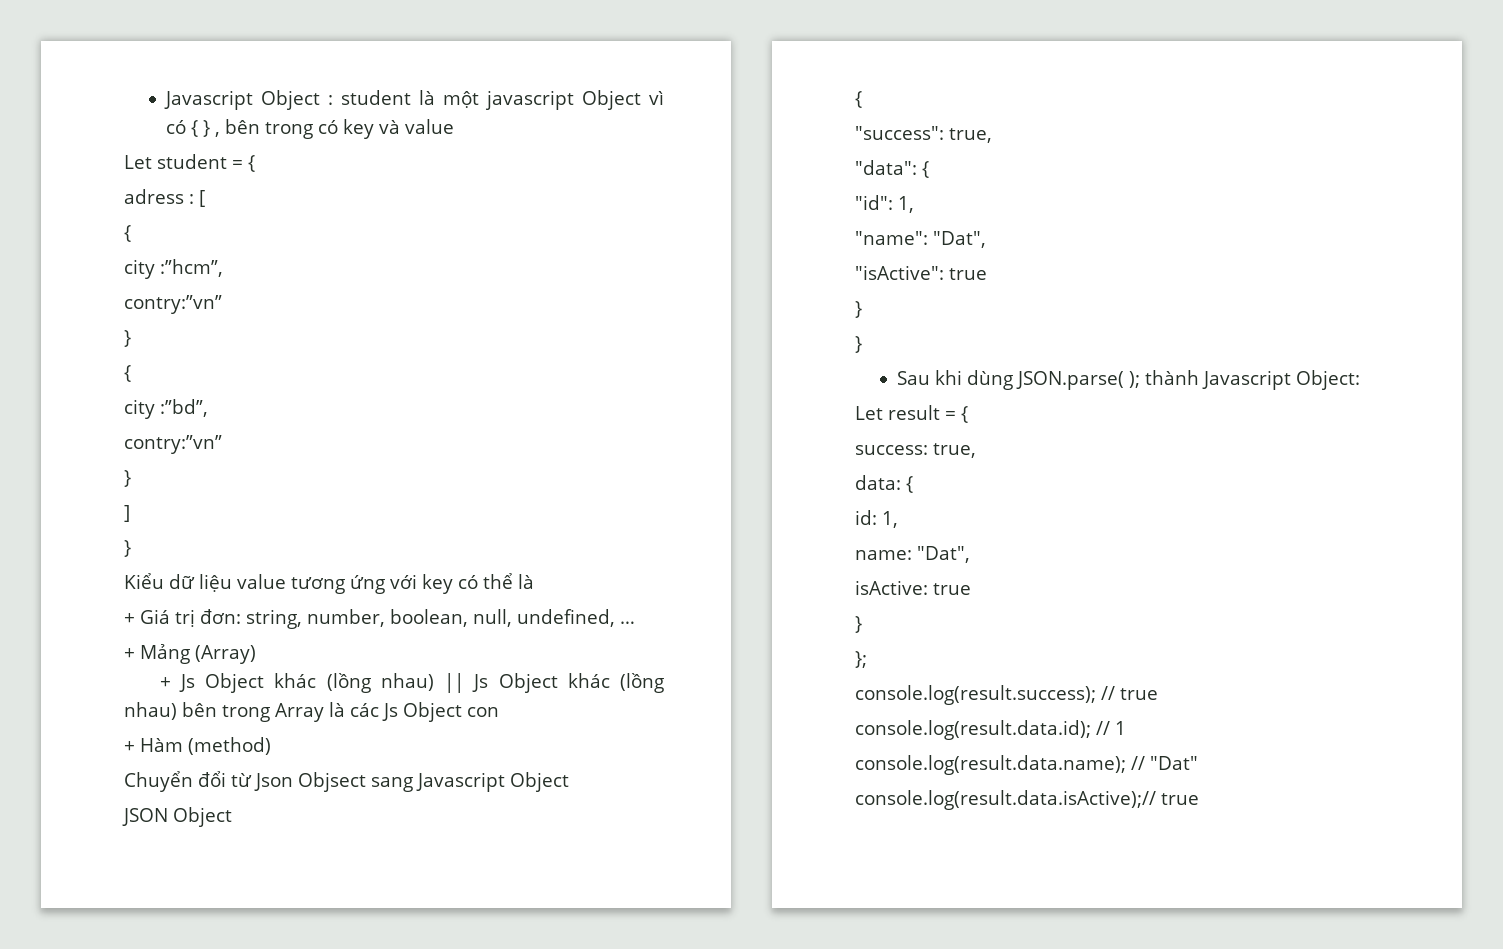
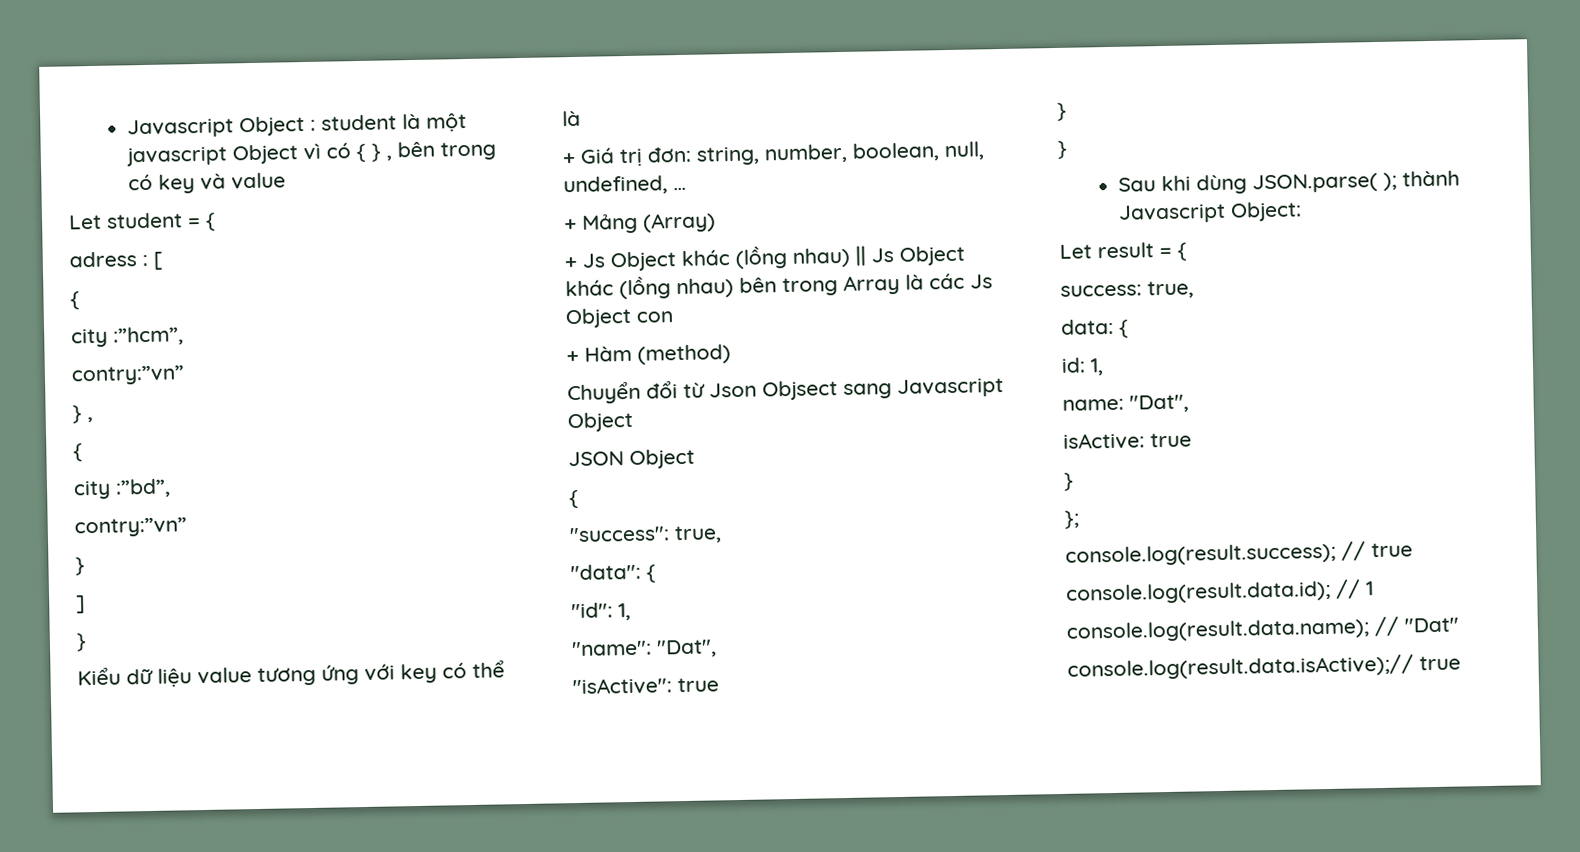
  city :”hcm”,
  contry:”vn”
- }
+ } ,

